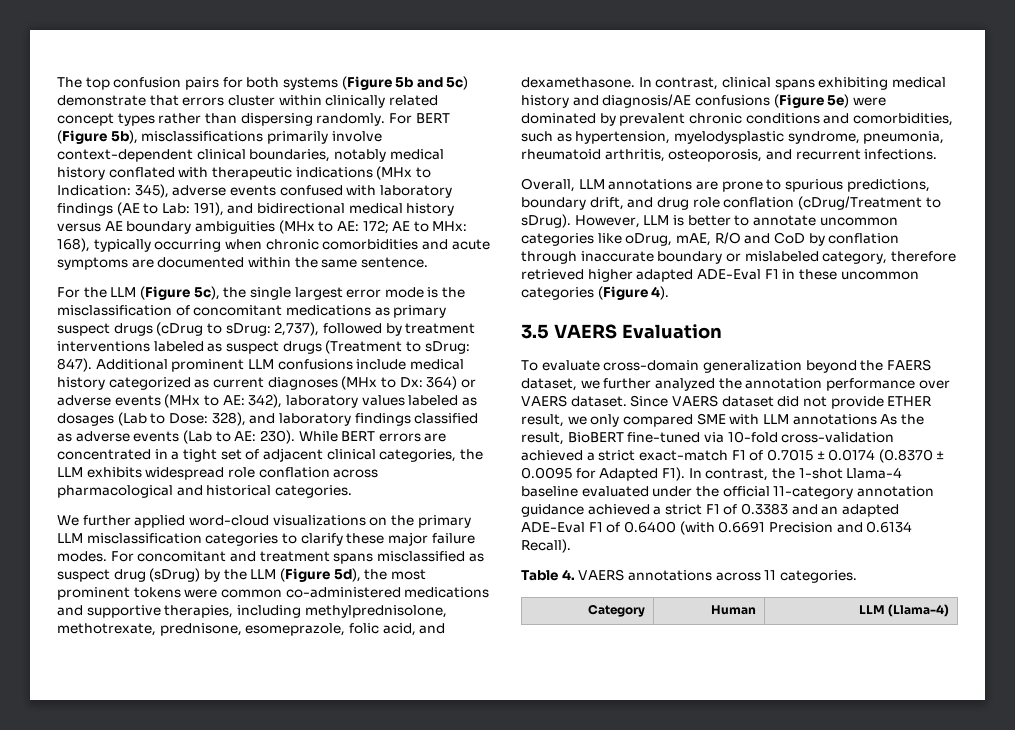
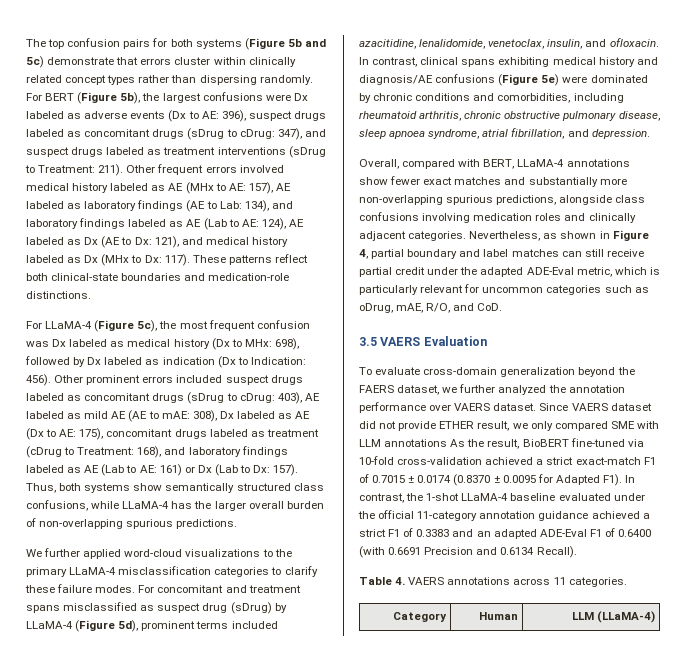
- For BERT (Figure 5b), misclassifications primarily involve context-dependent clinical boundaries, notably medical history conflated with therapeutic indications (MHx to Indication: 345), adverse events confused with laboratory findings (AE to Lab: 191), and bidirectional medical history versus AE boundary ambiguities (MHx to AE: 172; AE to MHx: 168), typically occurring when chronic comorbidities and acute symptoms are documented within the same sentence.
- For the LLM (Figure 5c), the single largest error mode is the misclassification of concomitant medications as primary suspect drugs (cDrug to sDrug: 2,737), followed by treatment interventions labeled as suspect drugs (Treatment to sDrug: 847). Additional prominent LLM confusions include medical history categorized as current diagnoses (MHx to Dx: 364) or adverse events (MHx to AE: 342), laboratory values labeled as dosages (Lab to Dose: 328), and laboratory findings classified as adverse events (Lab to AE: 230). While BERT errors are concentrated in a tight set of adjacent clinical categories, the LLM exhibits widespread role conflation across pharmacological and historical categories.
+ For BERT (Figure 5b), the largest confusions were Dx labeled as adverse events (Dx to AE: 396), suspect drugs labeled as concomitant drugs (sDrug to cDrug: 347), and suspect drugs labeled as treatment interventions (sDrug to Treatment: 211). Other frequent errors involved medical history labeled as AE (MHx to AE: 157), AE labeled as laboratory findings (AE to Lab: 134), and laboratory findings labeled as AE (Lab to AE: 124), AE labeled as Dx (AE to Dx: 121), and medical history labeled as Dx (MHx to Dx: 117). These patterns reflect both clinical-state boundaries and medication-role distinctions.
+ For LLaMA-4 (Figure 5c), the most frequent confusion was Dx labeled as medical history (Dx to MHx: 698), followed by Dx labeled as indication (Dx to Indication: 456). Other prominent errors included suspect drugs labeled as concomitant drugs (sDrug to cDrug: 403), AE labeled as mild AE (AE to mAE: 308), Dx labeled as AE (Dx to AE: 175), concomitant drugs labeled as treatment (cDrug to Treatment: 168), and laboratory findings labeled as AE (Lab to AE: 161) or Dx (Lab to Dx: 157). Thus, both systems show semantically structured class confusions, while LLaMA-4 has the larger overall burden of non-overlapping spurious predictions.
- We further applied word-cloud visualizations on the primary LLM misclassification categories to clarify these major failure modes.
+ We further applied word-cloud visualizations to the primary LLaMA-4 misclassification categories to clarify these failure modes.
- For concomitant and treatment spans misclassified as suspect drug (sDrug) by the LLM (Figure 5d), the most prominent tokens were common co-administered medications and supportive therapies, including methylprednisolone, methotrexate, prednisone, esomeprazole, folic acid, and dexamethasone.
+ For concomitant and treatment spans misclassified as suspect drug (sDrug) by LLaMA-4 (Figure 5d), prominent terms included azacitidine, lenalidomide, venetoclax, insulin, and ofloxacin.
- In contrast, clinical spans exhibiting medical history and diagnosis/AE confusions (Figure 5e) were dominated by prevalent chronic conditions and comorbidities, such as hypertension, myelodysplastic syndrome, pneumonia, rheumatoid arthritis, osteoporosis, and recurrent infections.
- Overall, LLM annotations are prone to spurious predictions, boundary drift, and drug role conflation (cDrug/Treatment to sDrug). However, LLM is better to annotate uncommon categories like oDrug, mAE, R/O and CoD by conflation through inaccurate boundary or mislabeled category, therefore retrieved higher adapted ADE-Eval F1 in these uncommon categories (Figure 4).
+ In contrast, clinical spans exhibiting medical history and diagnosis/AE confusions (Figure 5e) were dominated by chronic conditions and comorbidities, including rheumatoid arthritis, chronic obstructive pulmonary disease, sleep apnoea syndrome, atrial fibrillation, and depression.
+ Overall, compared with BERT, LLaMA-4 annotations show fewer exact matches and substantially more non-overlapping spurious predictions, alongside class confusions involving medication roles and clinically adjacent categories. Nevertheless, as shown in Figure 4, partial boundary and label matches can still receive partial credit under the adapted ADE-Eval metric, which is particularly relevant for uncommon categories such as oDrug, mAE, R/O, and CoD.
- Since VAERS dataset did not provide ETHER result, we only compared SME with LLM annotations As the result, BioBERT fine-tuned via 10-fold cross-validation achieved a strict exact-match F1 of 0.7015 ± 0.0174 (0.8370 ± 0.0095 for Adapted F1). In contrast, the 1-shot Llama-4 baseline evaluated under the official 11-category annotation guidance achieved a strict F1 of 0.3383 and an adapted ADE-Eval F1 of 0.6400 (with 0.6691 Precision and 0.6134 Recall).
+ Since VAERS dataset did not provide ETHER result, we only compared SME with LLM annotations As the result, BioBERT fine-tuned via 10-fold cross-validation achieved a strict exact-match F1 of 0.7015 ± 0.0174 (0.8370 ± 0.0095 for Adapted F1). In contrast, the 1-shot LLaMA-4 baseline evaluated under the official 11-category annotation guidance achieved a strict F1 of 0.3383 and an adapted ADE-Eval F1 of 0.6400 (with 0.6691 Precision and 0.6134 Recall).
- Category | Human | LLM (Llama-4)
+ Category | Human | LLM (LLaMA-4)

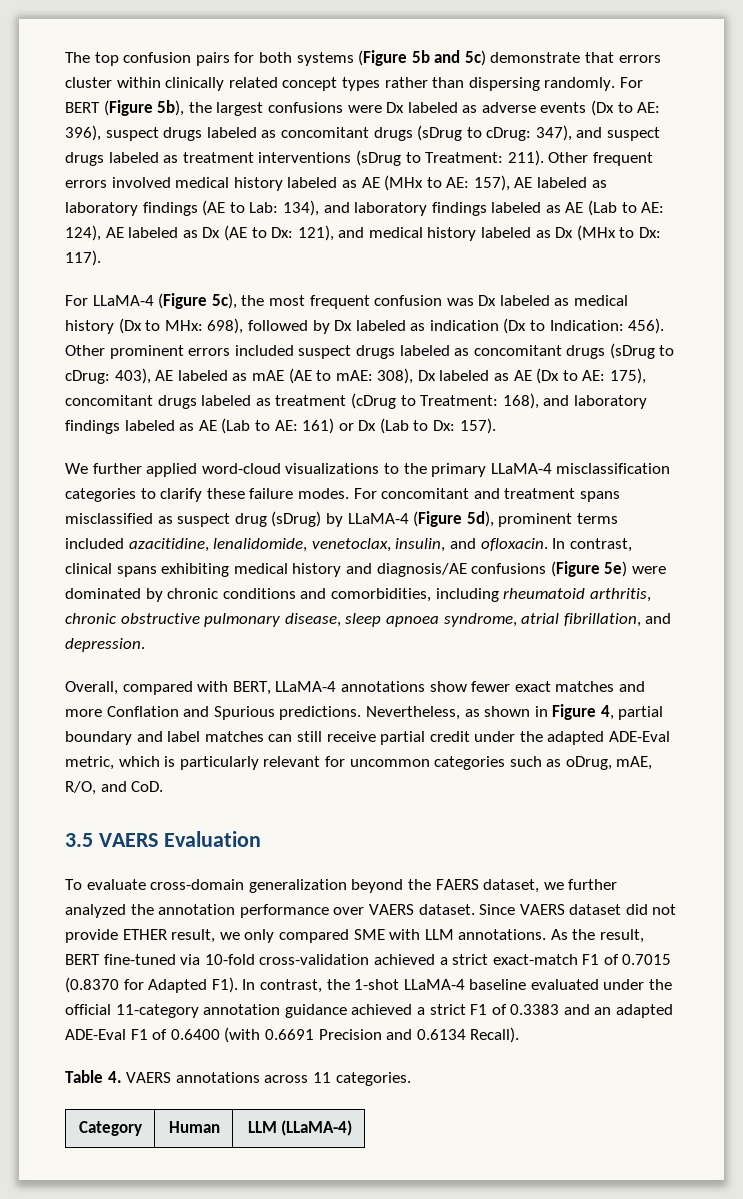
- These patterns reflect both clinical-state boundaries and medication-role distinctions.
- Other prominent errors included suspect drugs labeled as concomitant drugs (sDrug to cDrug: 403), AE labeled as mild AE (AE to mAE: 308), Dx labeled as AE (Dx to AE: 175), concomitant drugs labeled as treatment (cDrug to Treatment: 168), and laboratory findings labeled as AE (Lab to AE: 161) or Dx (Lab to Dx: 157). Thus, both systems show semantically structured class confusions, while LLaMA-4 has the larger overall burden of non-overlapping spurious predictions.
+ Other prominent errors included suspect drugs labeled as concomitant drugs (sDrug to cDrug: 403), AE labeled as mAE (AE to mAE: 308), Dx labeled as AE (Dx to AE: 175), concomitant drugs labeled as treatment (cDrug to Treatment: 168), and laboratory findings labeled as AE (Lab to AE: 161) or Dx (Lab to Dx: 157).
- Overall, compared with BERT, LLaMA-4 annotations show fewer exact matches and substantially more non-overlapping spurious predictions, alongside class confusions involving medication roles and clinically adjacent categories.
+ Overall, compared with BERT, LLaMA-4 annotations show fewer exact matches and more Conflation and Spurious predictions.
- Since VAERS dataset did not provide ETHER result, we only compared SME with LLM annotations As the result, BioBERT fine-tuned via 10-fold cross-validation achieved a strict exact-match F1 of 0.7015 ± 0.0174 (0.8370 ± 0.0095 for Adapted F1). In contrast, the 1-shot LLaMA-4 baseline evaluated under the official 11-category annotation guidance achieved a strict F1 of 0.3383 and an adapted ADE-Eval F1 of 0.6400 (with 0.6691 Precision and 0.6134 Recall).
+ Since VAERS dataset did not provide ETHER result, we only compared SME with LLM annotations. As the result, BERT fine-tuned via 10-fold cross-validation achieved a strict exact-match F1 of 0.7015 (0.8370 for Adapted F1). In contrast, the 1-shot LLaMA-4 baseline evaluated under the official 11-category annotation guidance achieved a strict F1 of 0.3383 and an adapted ADE-Eval F1 of 0.6400 (with 0.6691 Precision and 0.6134 Recall).

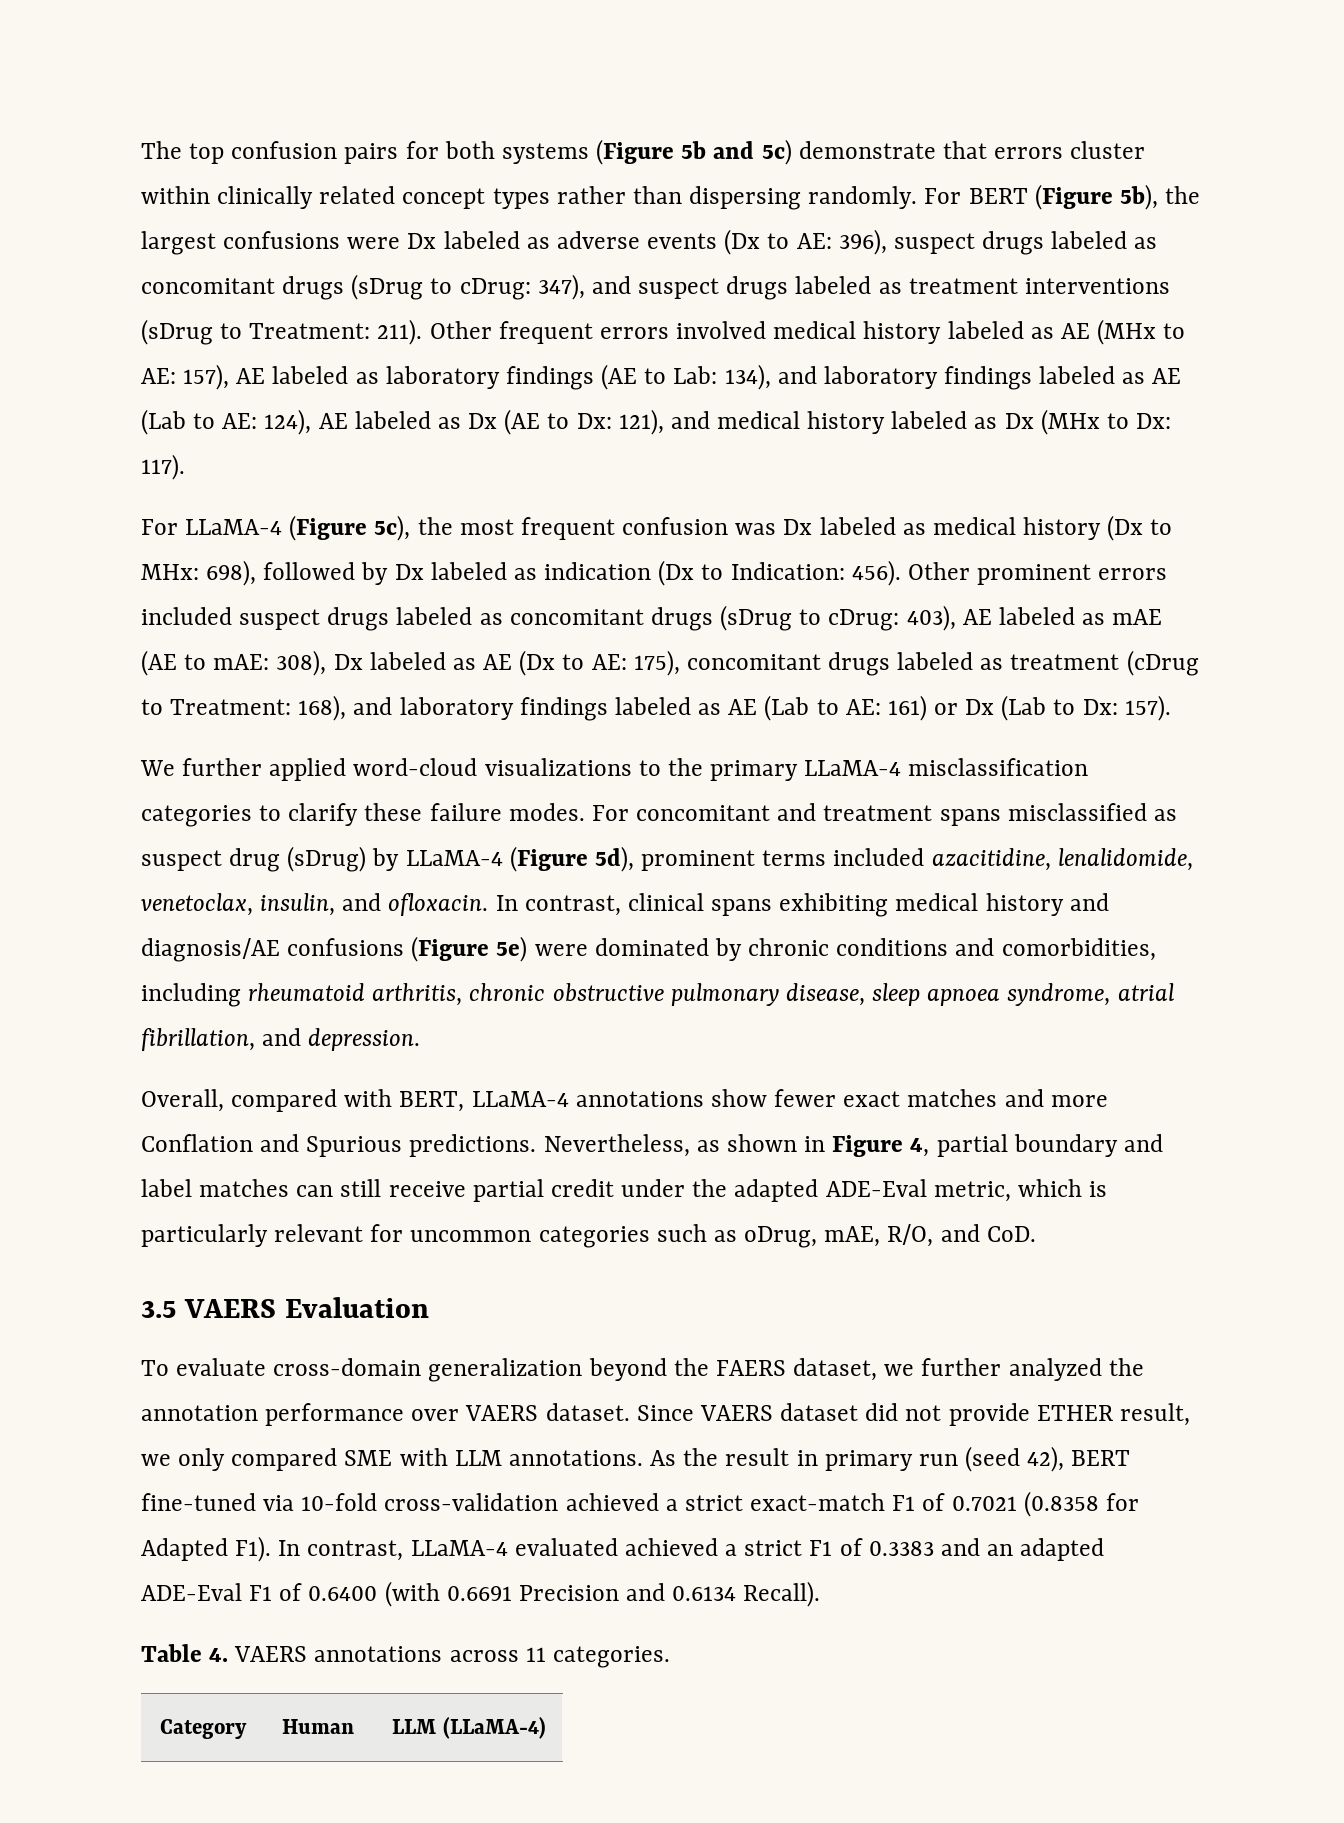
- As the result, BERT fine-tuned via 10-fold cross-validation achieved a strict exact-match F1 of 0.7015 (0.8370 for Adapted F1). In contrast, the 1-shot LLaMA-4 baseline evaluated under the official 11-category annotation guidance achieved a strict F1 of 0.3383 and an adapted ADE-Eval F1 of 0.6400 (with 0.6691 Precision and 0.6134 Recall).
+ As the result in primary run (seed 42), BERT fine-tuned via 10-fold cross-validation achieved a strict exact-match F1 of 0.7021 (0.8358 for Adapted F1). In contrast, LLaMA-4 evaluated achieved a strict F1 of 0.3383 and an adapted ADE-Eval F1 of 0.6400 (with 0.6691 Precision and 0.6134 Recall).

